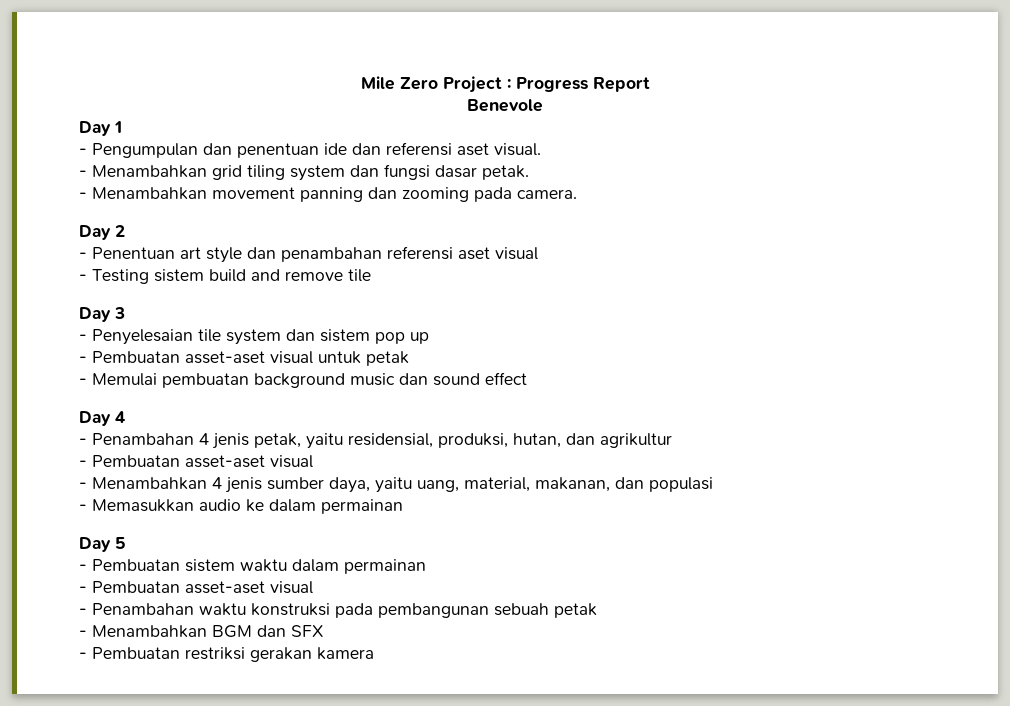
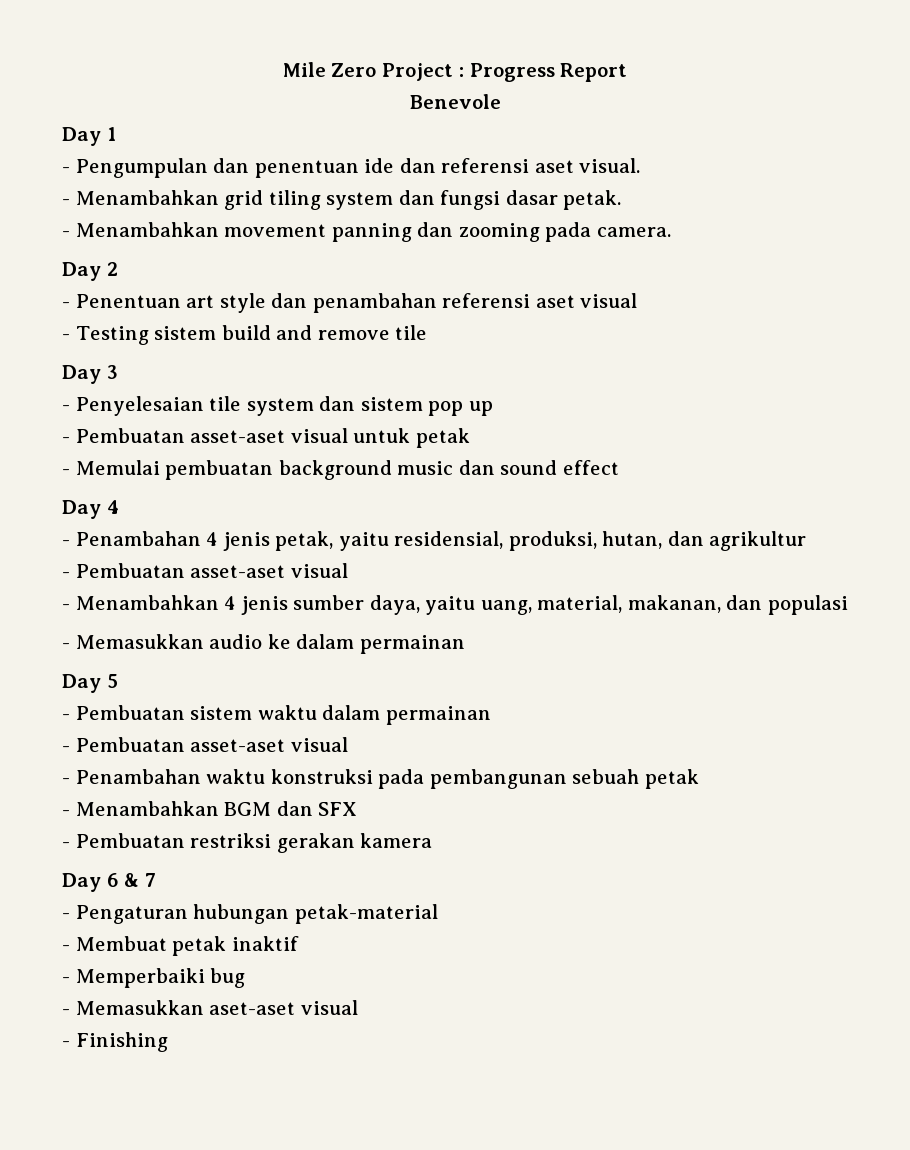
+ Day 6 & 7
+ - Pengaturan hubungan petak-material
+ - Membuat petak inaktif
+ - Memperbaiki bug
+ - Memasukkan aset-aset visual
+ - Finishing

